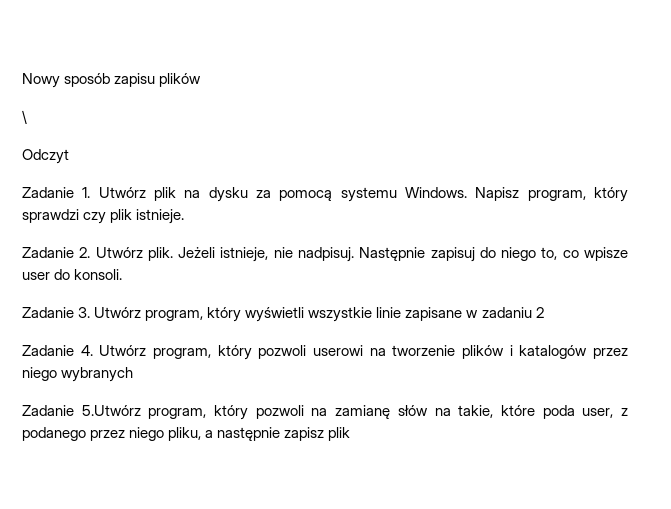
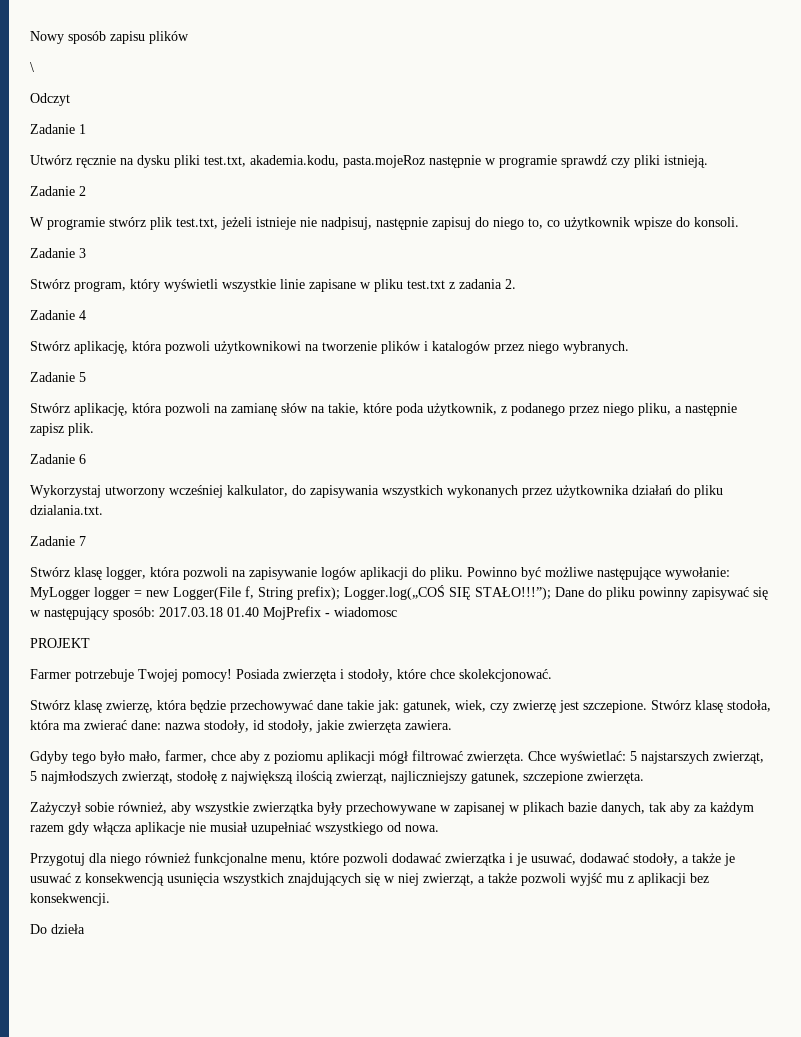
- Zadanie 1. Utwórz plik na dysku za pomocą systemu Windows. Napisz program, który sprawdzi czy plik istnieje.
- Zadanie 2. Utwórz plik. Jeżeli istnieje, nie nadpisuj. Następnie zapisuj do niego to, co wpisze user do konsoli.
+ Zadanie 1
+ Utwórz ręcznie na dysku pliki test.txt, akademia.kodu, pasta.mojeRoz następnie w programie sprawdź czy pliki istnieją.
+ Zadanie 2
+ W programie stwórz plik test.txt, jeżeli istnieje nie nadpisuj, następnie zapisuj do niego to, co użytkownik wpisze do konsoli.
- Zadanie 3. Utwórz program, który wyświetli wszystkie linie zapisane w zadaniu 2
- Zadanie 4. Utwórz program, który pozwoli userowi na tworzenie plików i katalogów przez niego wybranych
- Zadanie 5.Utwórz program, który pozwoli na zamianę słów na takie, które poda user, z podanego przez niego pliku, a następnie zapisz plik
+ Zadanie 3
+ Stwórz program, który wyświetli wszystkie linie zapisane w pliku test.txt z zadania 2.
+ Zadanie 4
+ Stwórz aplikację, która pozwoli użytkownikowi na tworzenie plików i katalogów przez niego wybranych.
+ Zadanie 5
+ Stwórz aplikację, która pozwoli na zamianę słów na takie, które poda użytkownik, z podanego przez niego pliku, a następnie zapisz plik.
+ Zadanie 6
+ Wykorzystaj utworzony wcześniej kalkulator, do zapisywania wszystkich wykonanych przez użytkownika działań do pliku dzialania.txt.
+ Zadanie 7
+ Stwórz klasę logger, która pozwoli na zapisywanie logów aplikacji do pliku. Powinno być możliwe następujące wywołanie: MyLogger logger = new Logger(File f, String prefix); Logger.log(„COŚ SIĘ STAŁO!!!”); Dane do pliku powinny zapisywać się w następujący sposób: 2017.03.18 01.40 MojPrefix - wiadomosc
+ PROJEKT
+ Farmer potrzebuje Twojej pomocy! Posiada zwierzęta i stodoły, które chce skolekcjonować.
+ Stwórz klasę zwierzę, która będzie przechowywać dane takie jak: gatunek, wiek, czy zwierzę jest szczepione. Stwórz klasę stodoła, która ma zwierać dane: nazwa stodoły, id stodoły, jakie zwierzęta zawiera.
+ Gdyby tego było mało, farmer, chce aby z poziomu aplikacji mógł filtrować zwierzęta. Chce wyświetlać: 5 najstarszych zwierząt, 5 najmłodszych zwierząt, stodołę z największą ilością zwierząt, najliczniejszy gatunek, szczepione zwierzęta.
+ Zażyczył sobie również, aby wszystkie zwierzątka były przechowywane w zapisanej w plikach bazie danych, tak aby za każdym razem gdy włącza aplikacje nie musiał uzupełniać wszystkiego od nowa.
+ Przygotuj dla niego również funkcjonalne menu, które pozwoli dodawać zwierzątka i je usuwać, dodawać stodoły, a także je usuwać z konsekwencją usunięcia wszystkich znajdujących się w niej zwierząt, a także pozwoli wyjść mu z aplikacji bez konsekwencji.
+ Do dzieła

